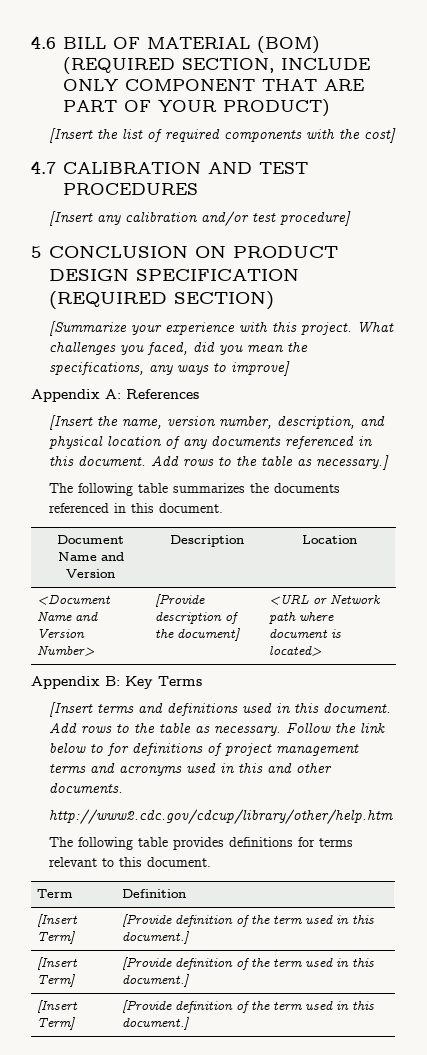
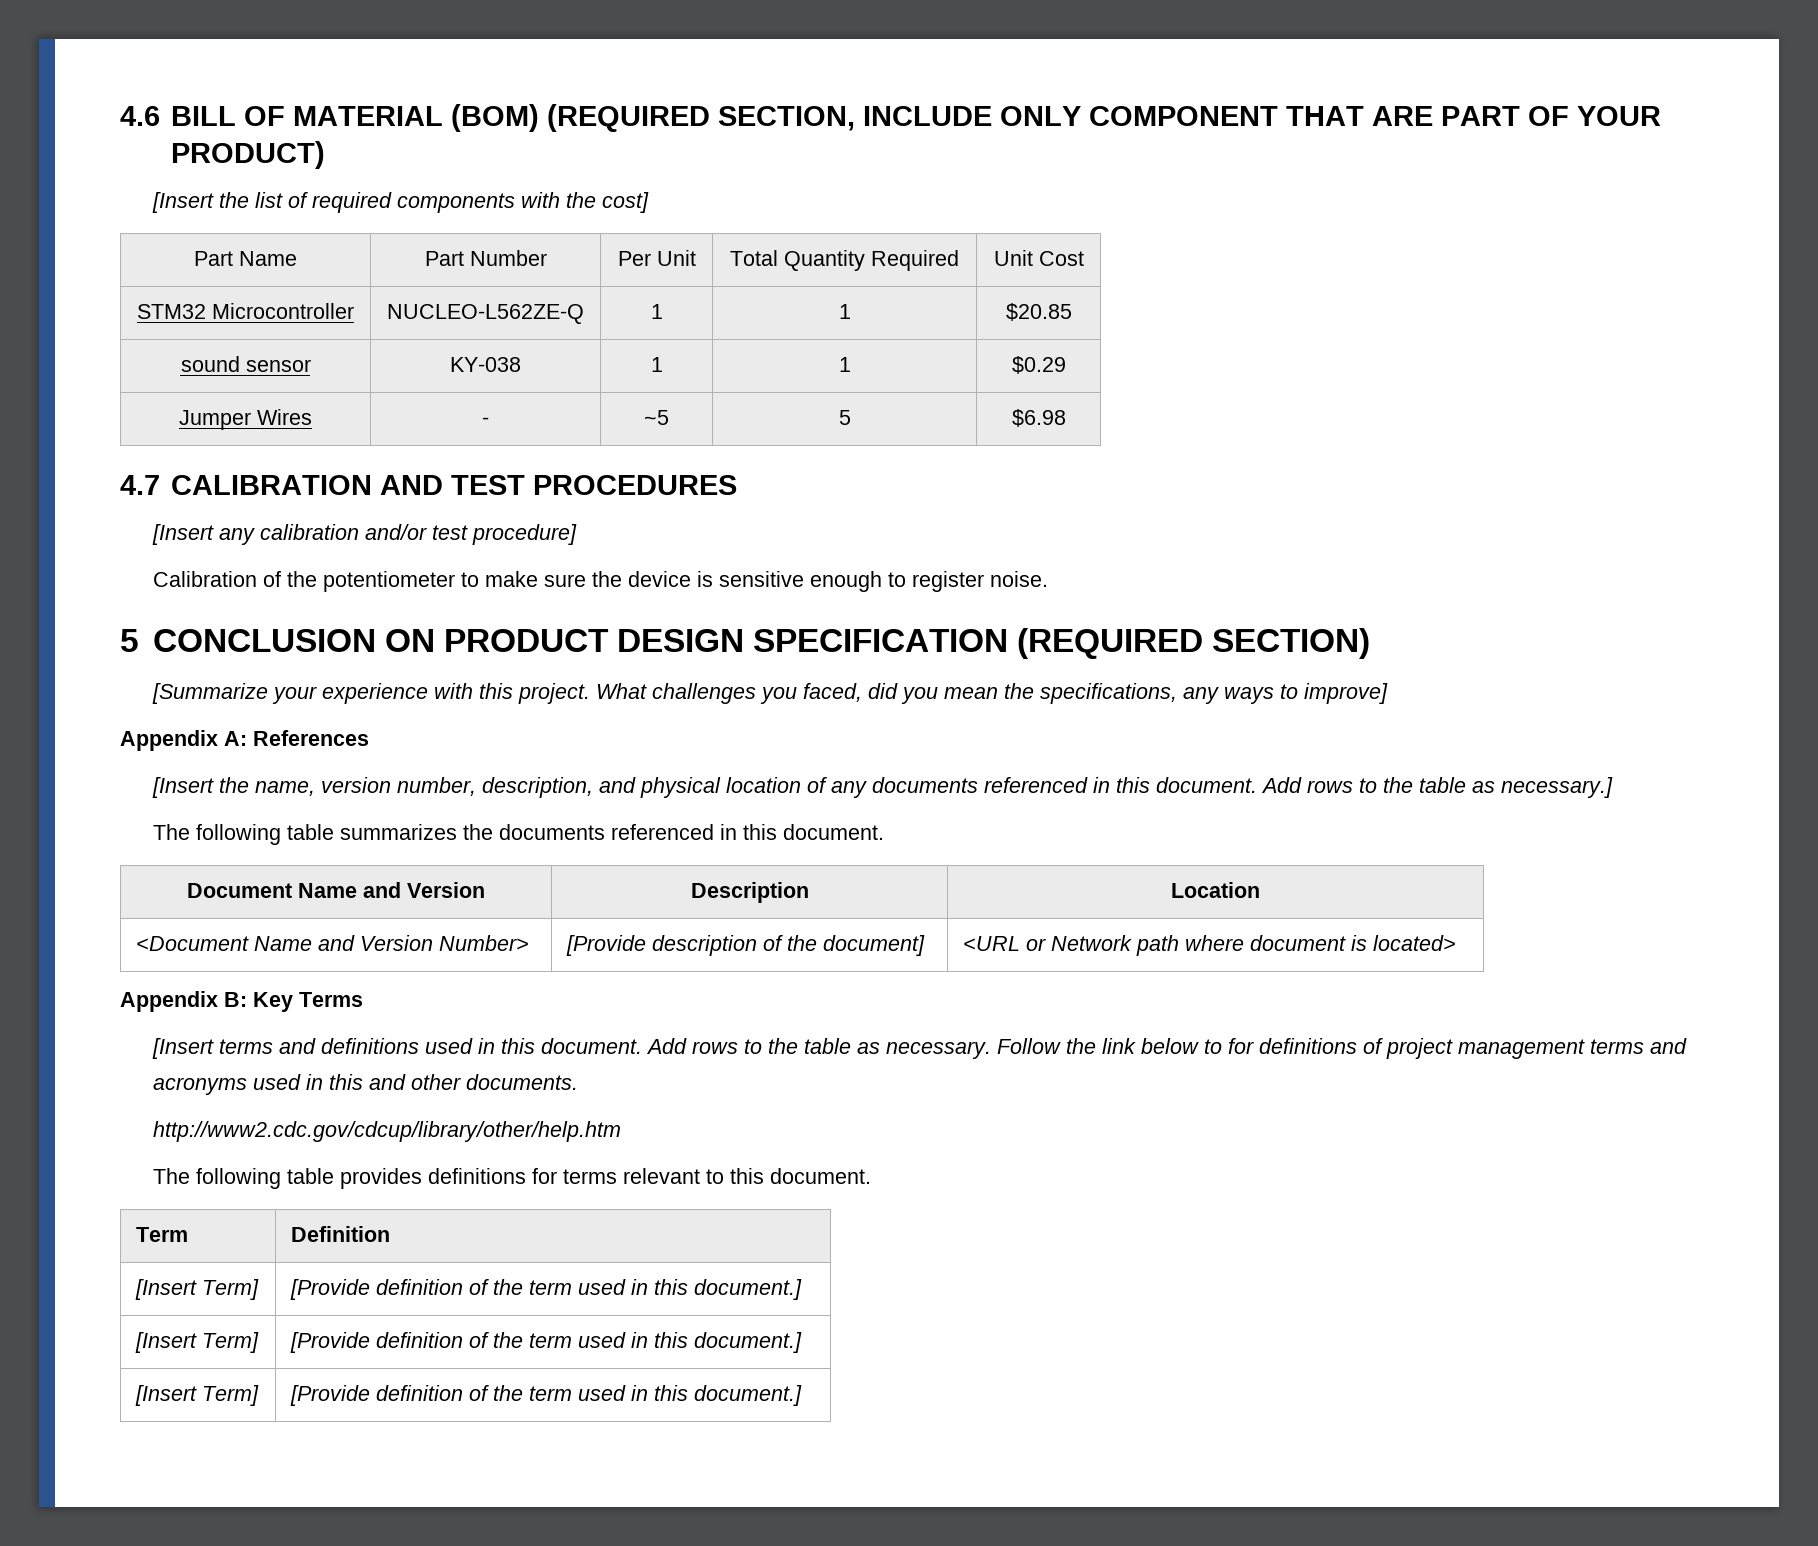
+ Part Name | Part Number | Per Unit | Total Quantity Required | Unit Cost
+ STM32 Microcontroller | NUCLEO-L562ZE-Q | 1 | 1 | $20.85
+ sound sensor | KY-038 | 1 | 1 | $0.29
+ Jumper Wires | - | ~5 | 5 | $6.98
+ Calibration of the potentiometer to make sure the device is sensitive enough to register noise.

